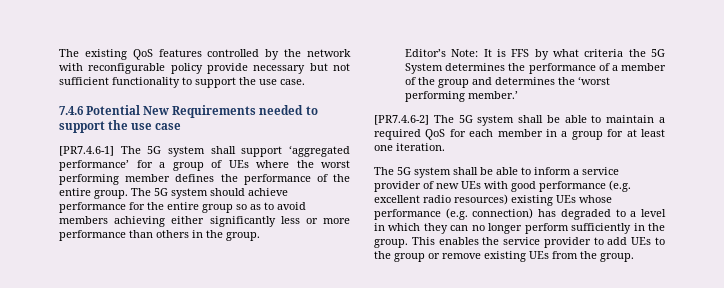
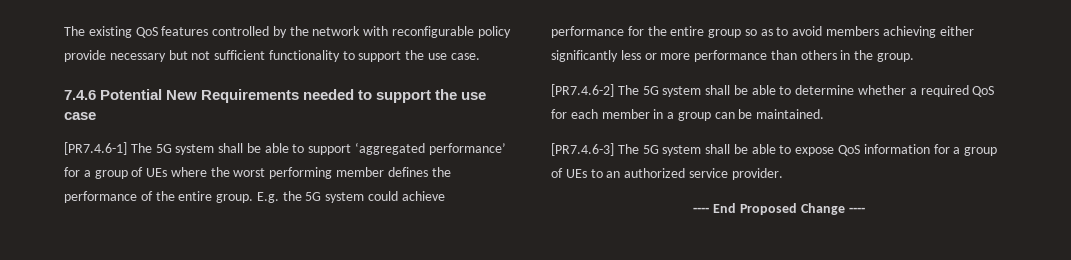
- [PR7.4.6-1] The 5G system shall support ‘aggregated performance’ for a group of UEs where the worst performing member defines the performance of the entire group.
+ [PR7.4.6-1] The 5G system shall be able to support ‘aggregated performance’ for a group of UEs where the worst performing member defines the performance of the entire group.
- The 5G system should achieve performance for the entire group so as to avoid members achieving either significantly less or more performance than others in the group.
+ E.g. the 5G system could achieve performance for the entire group so as to avoid members achieving either significantly less or more performance than others in the group.
- Editor’s Note: It is FFS by what criteria the 5G System determines the performance of a member of the group and determines the ‘worst performing member.’
- [PR7.4.6-2] The 5G system shall be able to maintain a required QoS for each member in a group for at least one iteration.
- The 5G system shall be able to inform a service provider of new UEs with good performance (e.g. excellent radio resources) existing UEs whose performance (e.g. connection) has degraded to a level in which they can no longer perform sufficiently in the group. This enables the service provider to add UEs to the group or remove existing UEs from the group.
+ [PR7.4.6-2] The 5G system shall be able to determine whether a required QoS for each member in a group can be maintained.
+ [PR7.4.6-3] The 5G system shall be able to expose QoS information for a group of UEs to an authorized service provider.
+ ---- End Proposed Change ----

